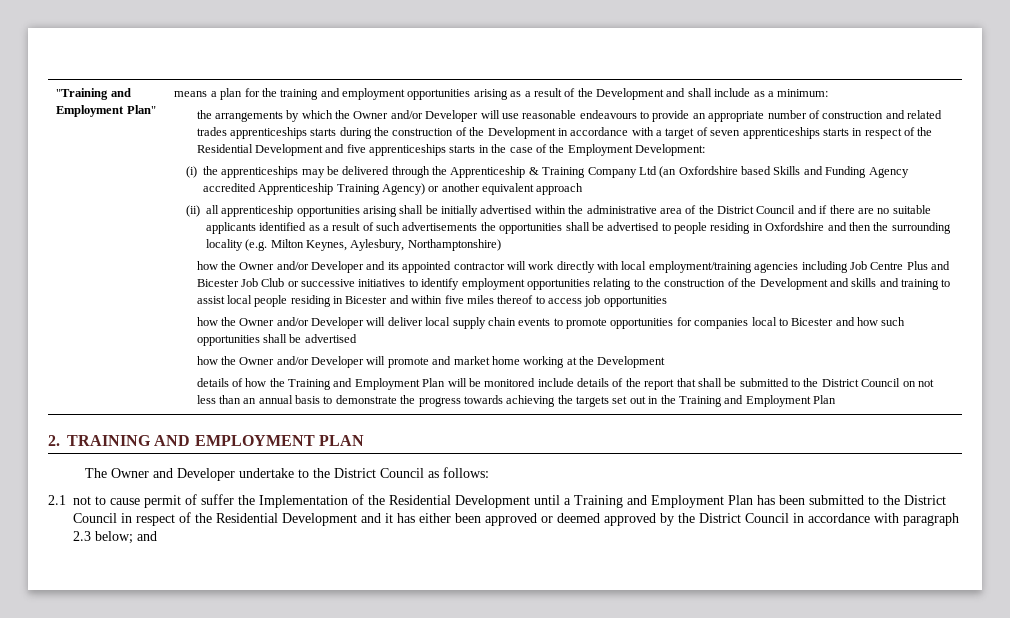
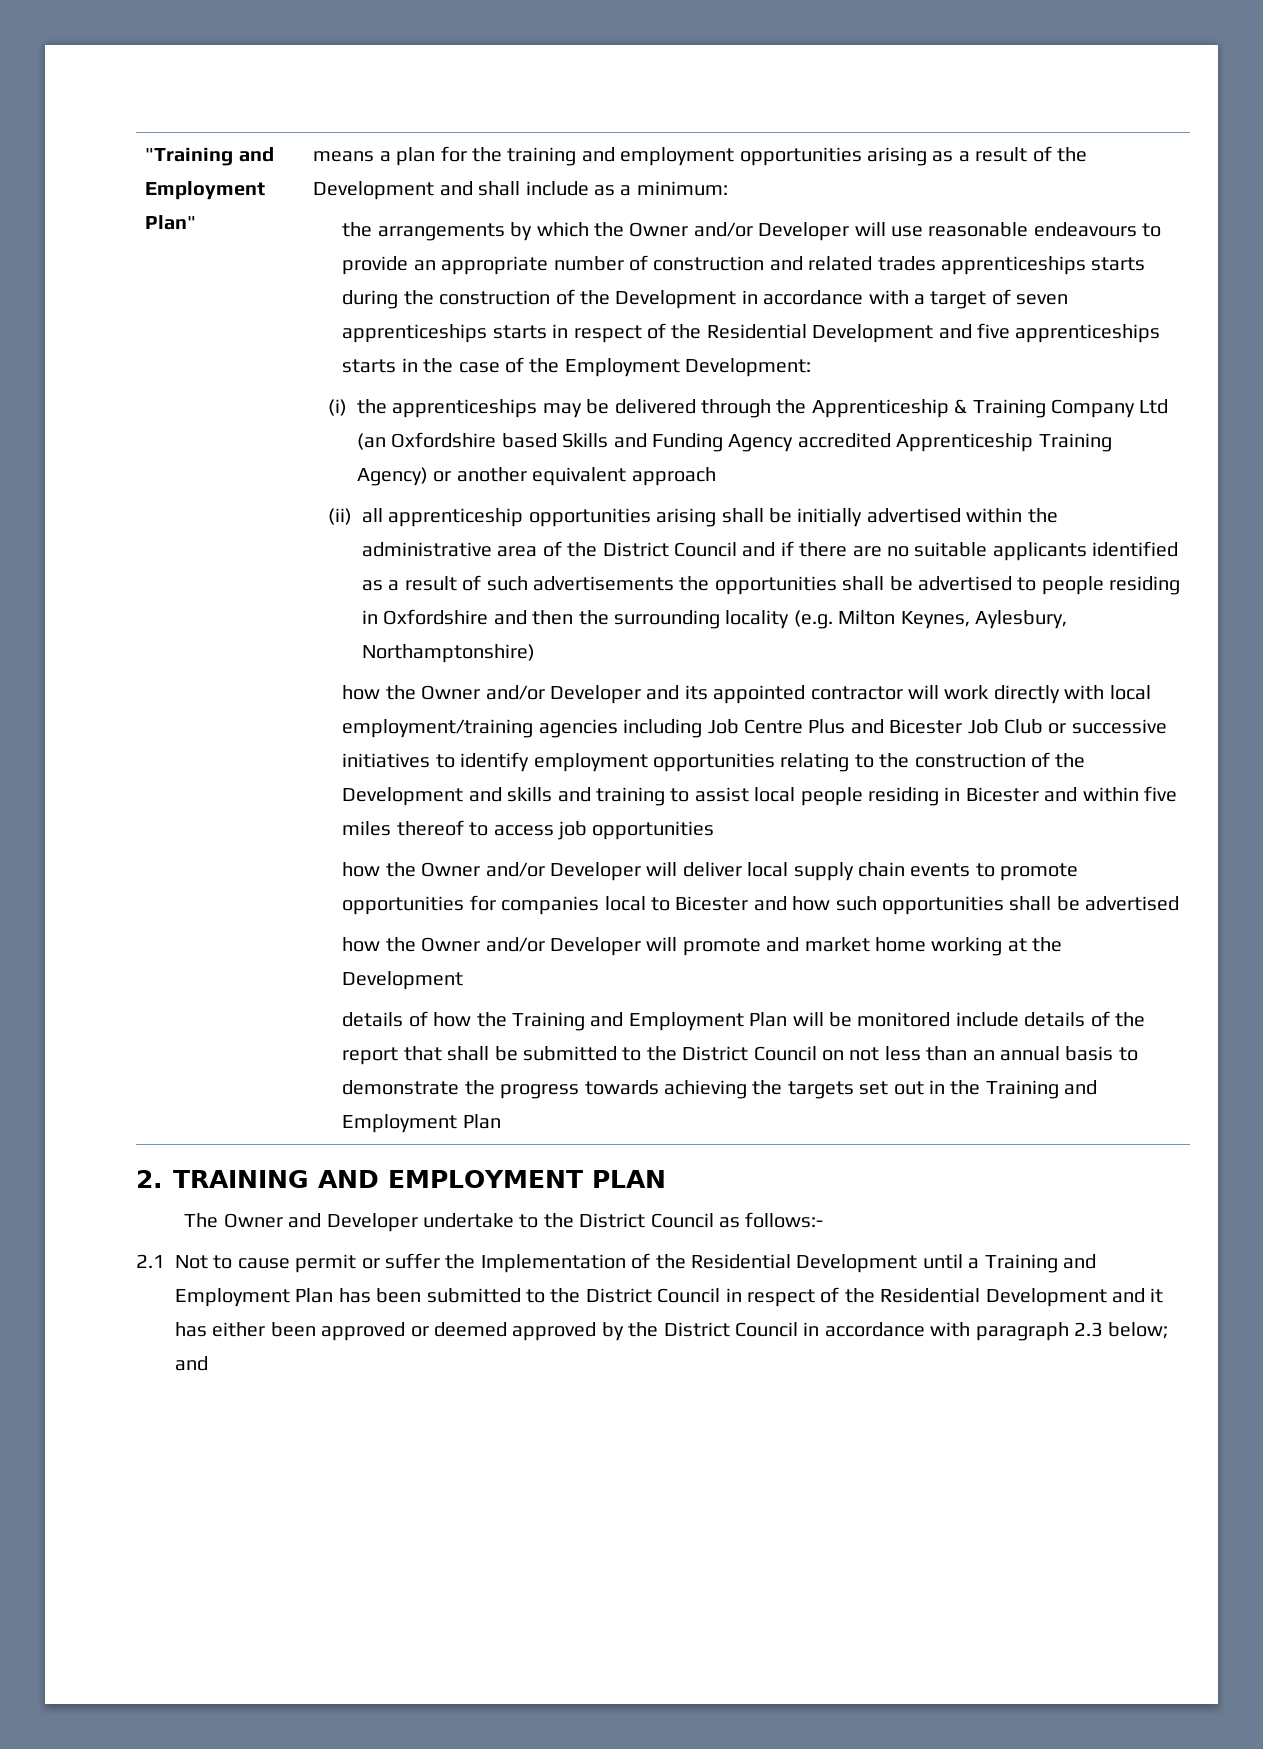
- The Owner and Developer undertake to the District Council as follows:
+ The Owner and Developer undertake to the District Council as follows:-
- 2.1 not to cause permit of suffer the Implementation of the Residential Development until a Training and Employment Plan has been submitted to the District Council in respect of the Residential Development and it has either been approved or deemed approved by the District Council in accordance with paragraph 2.3 below; and
+ 2.1 Not to cause permit or suffer the Implementation of the Residential Development until a Training and Employment Plan has been submitted to the District Council in respect of the Residential Development and it has either been approved or deemed approved by the District Council in accordance with paragraph 2.3 below; and

